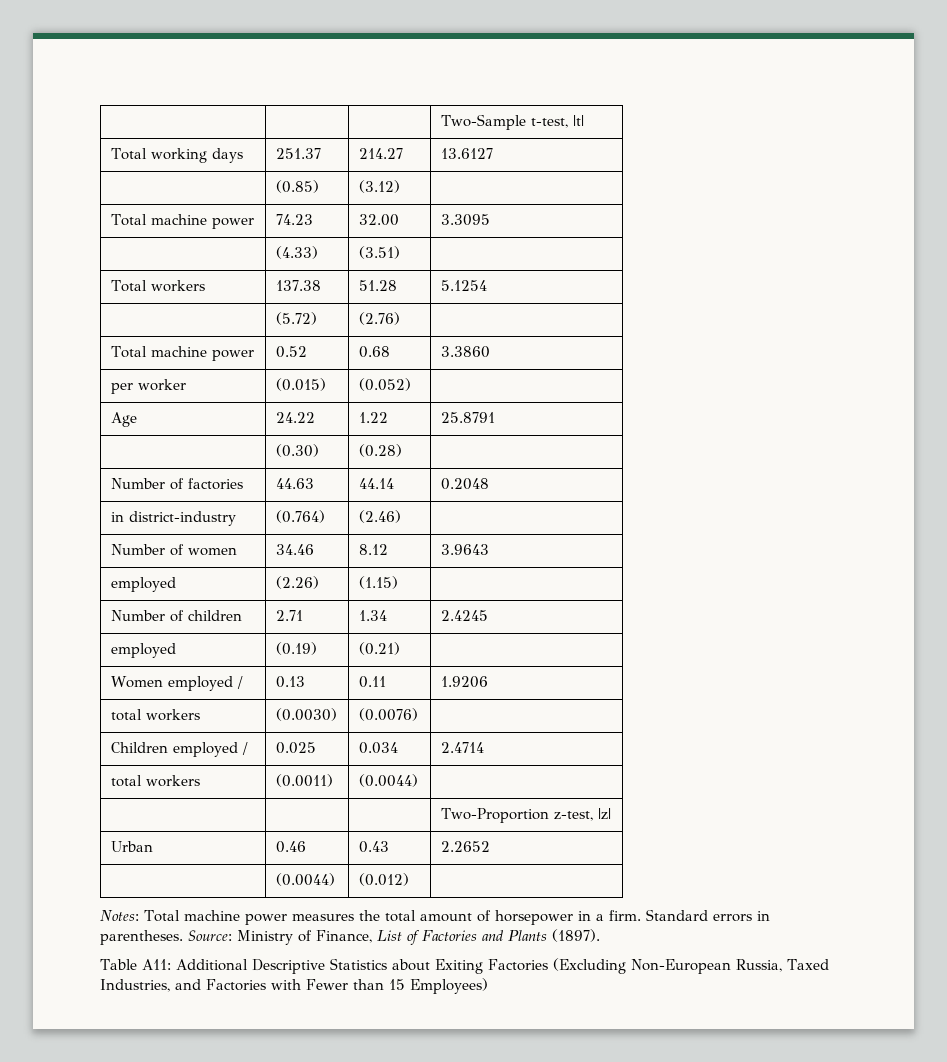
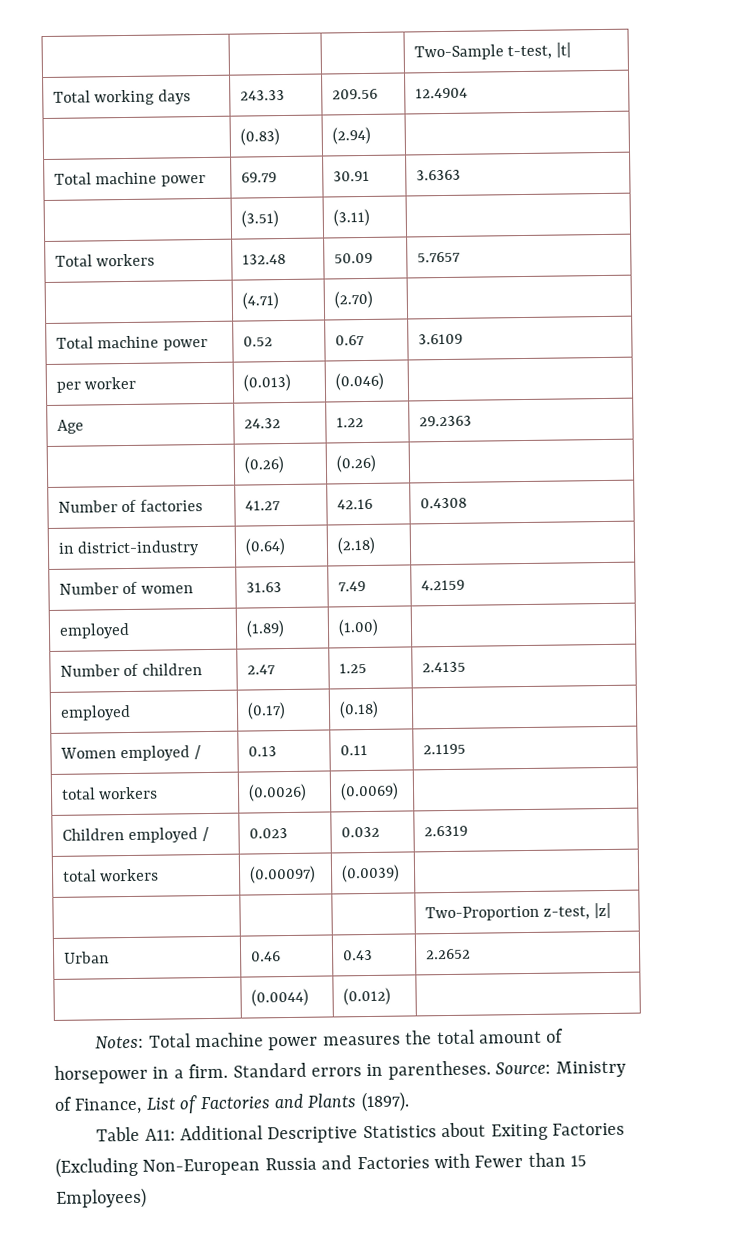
- Total working days | 251.37 | 214.27 | 13.6127
- | (0.85) | (3.12) |
- Total machine power | 74.23 | 32.00 | 3.3095
- | (4.33) | (3.51) |
- Total workers | 137.38 | 51.28 | 5.1254
- | (5.72) | (2.76) |
+ Total working days | 243.33 | 209.56 | 12.4904
+ | (0.83) | (2.94) |
+ Total machine power | 69.79 | 30.91 | 3.6363
+ | (3.51) | (3.11) |
+ Total workers | 132.48 | 50.09 | 5.7657
+ | (4.71) | (2.70) |
- Total machine power | 0.52 | 0.68 | 3.3860
+ Total machine power | 0.52 | 0.67 | 3.6109
- per worker | (0.015) | (0.052) |
+ per worker | (0.013) | (0.046) |
- Age | 24.22 | 1.22 | 25.8791
- | (0.30) | (0.28) |
+ Age | 24.32 | 1.22 | 29.2363
+ | (0.26) | (0.26) |
- Number of factories | 44.63 | 44.14 | 0.2048
+ Number of factories | 41.27 | 42.16 | 0.4308
- in district-industry | (0.764) | (2.46) |
+ in district-industry | (0.64) | (2.18) |
- Number of women | 34.46 | 8.12 | 3.9643
- employed | (2.26) | (1.15) |
+ Number of women | 31.63 | 7.49 | 4.2159
+ employed | (1.89) | (1.00) |
- Number of children | 2.71 | 1.34 | 2.4245
- employed | (0.19) | (0.21) |
+ Number of children | 2.47 | 1.25 | 2.4135
+ employed | (0.17) | (0.18) |
- Women employed / | 0.13 | 0.11 | 1.9206
- total workers | (0.0030) | (0.0076) |
+ Women employed / | 0.13 | 0.11 | 2.1195
+ total workers | (0.0026) | (0.0069) |
- Children employed / | 0.025 | 0.034 | 2.4714
- total workers | (0.0011) | (0.0044) |
+ Children employed / | 0.023 | 0.032 | 2.6319
+ total workers | (0.00097) | (0.0039) |
- Table A11: Additional Descriptive Statistics about Exiting Factories (Excluding Non-European Russia, Taxed Industries, and Factories with Fewer than 15 Employees)
+ Table A11: Additional Descriptive Statistics about Exiting Factories (Excluding Non-European Russia and Factories with Fewer than 15 Employees)

